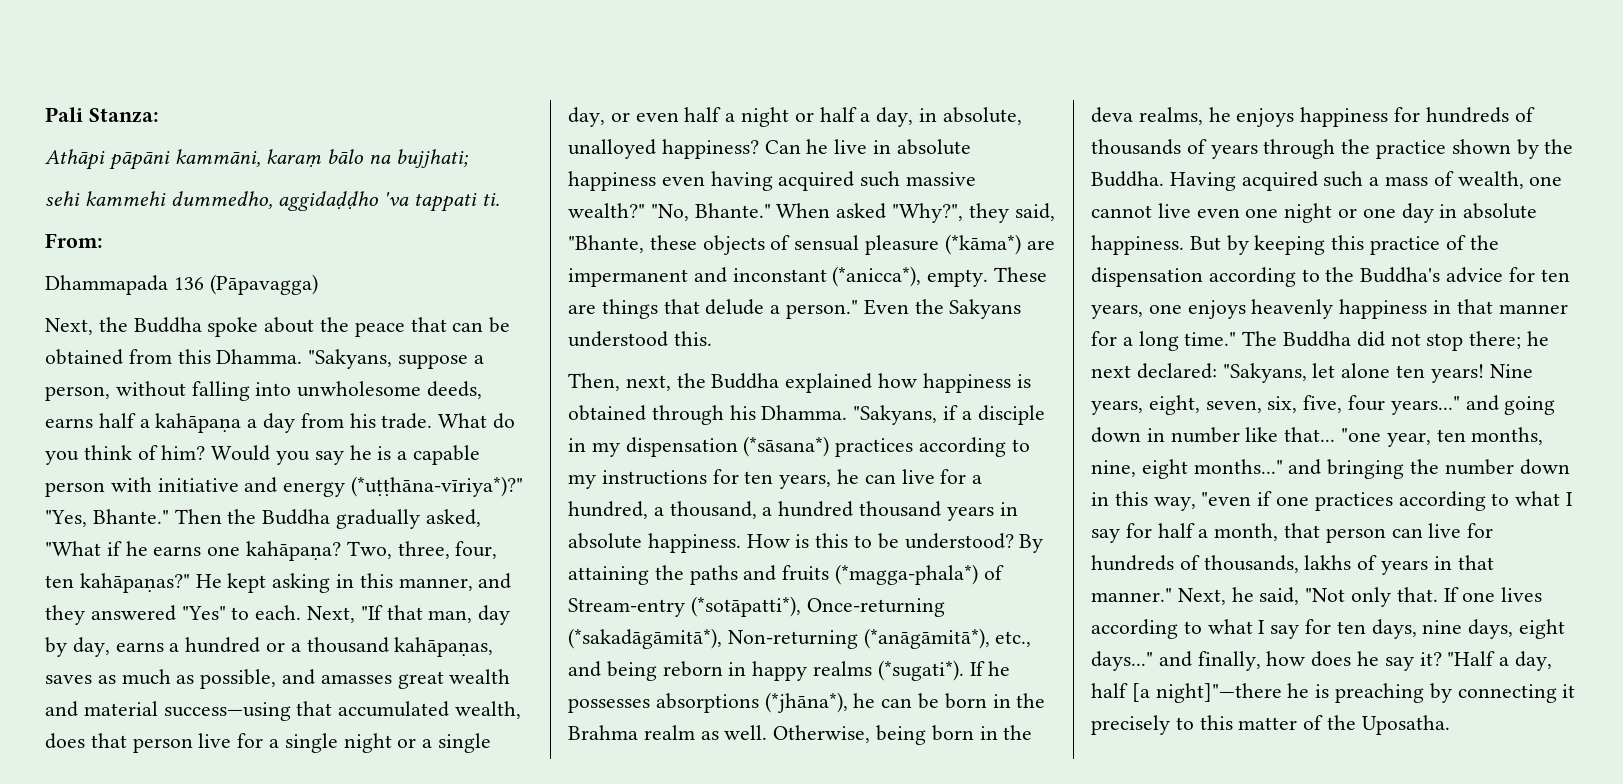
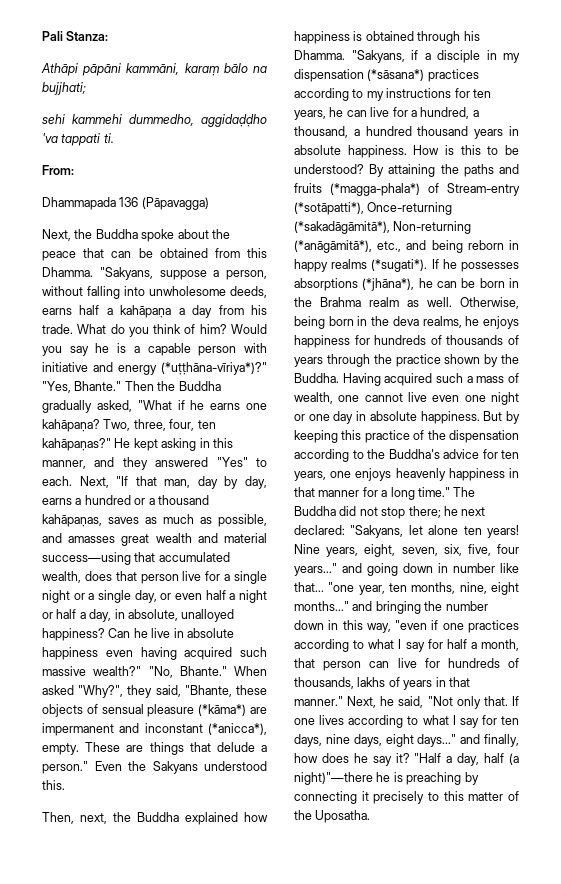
- "Half a day, half [a night]"—there he is preaching by connecting it precisely to this matter of the Uposatha.
+ "Half a day, half (a night)"—there he is preaching by connecting it precisely to this matter of the Uposatha.

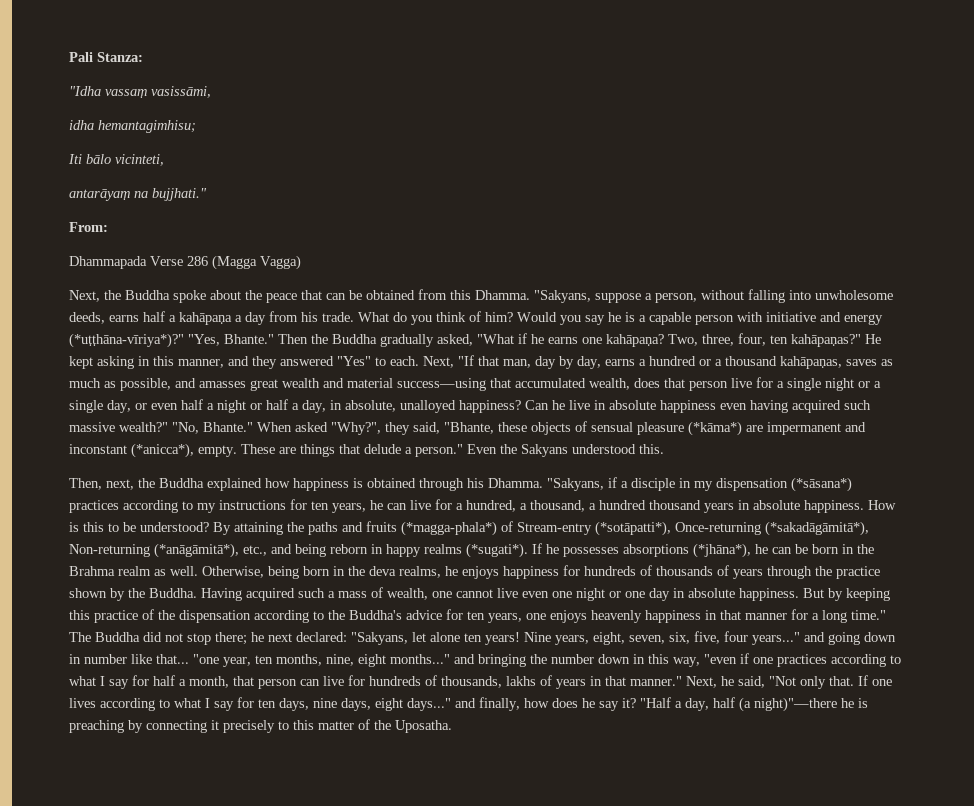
- Athāpi pāpāni kammāni, karaṃ bālo na bujjhati;
- sehi kammehi dummedho, aggidaḍḍho 'va tappati ti.
+ "Idha vassaṃ vasissāmi,
+ idha hemantagimhisu;
+ Iti bālo vicinteti,
+ antarāyaṃ na bujjhati."
  From:
- Dhammapada 136 (Pāpavagga)
+ Dhammapada Verse 286 (Magga Vagga)

